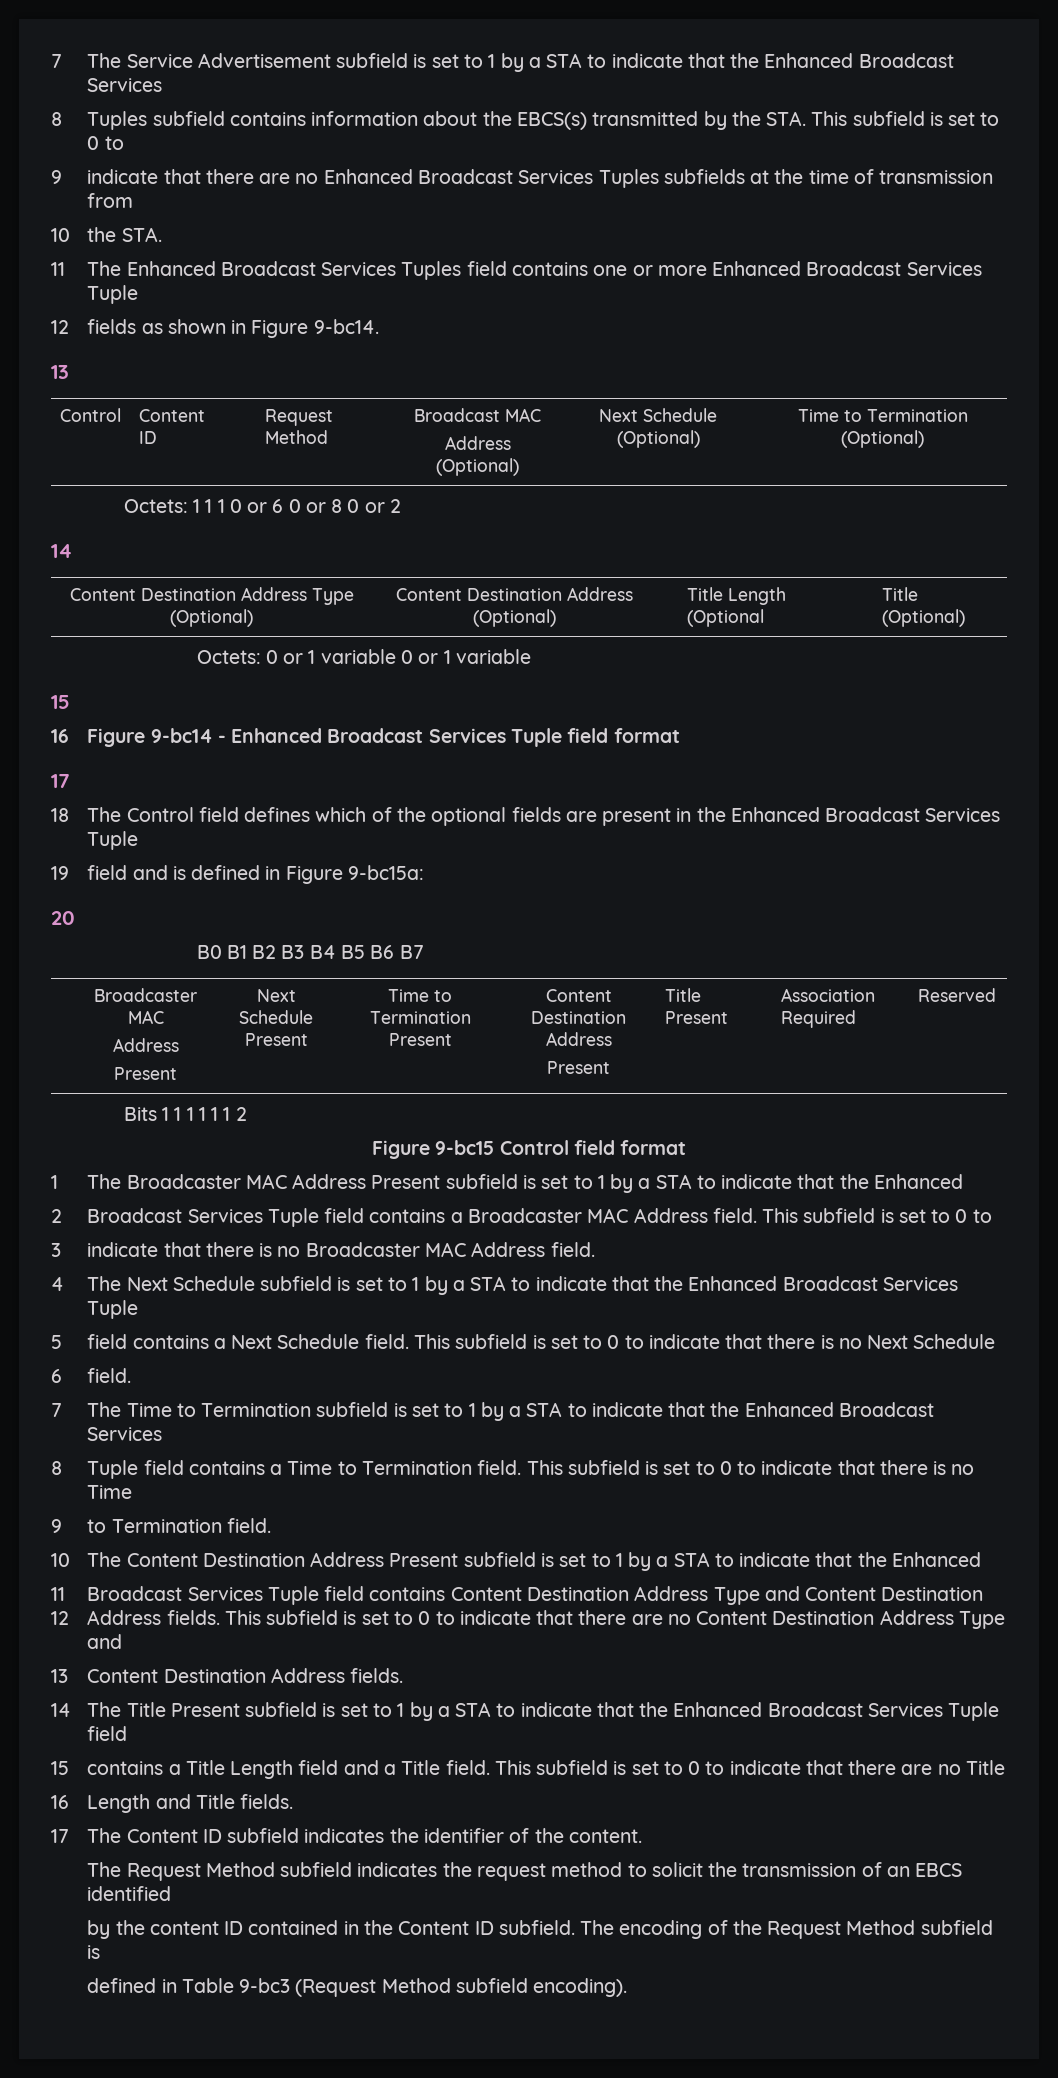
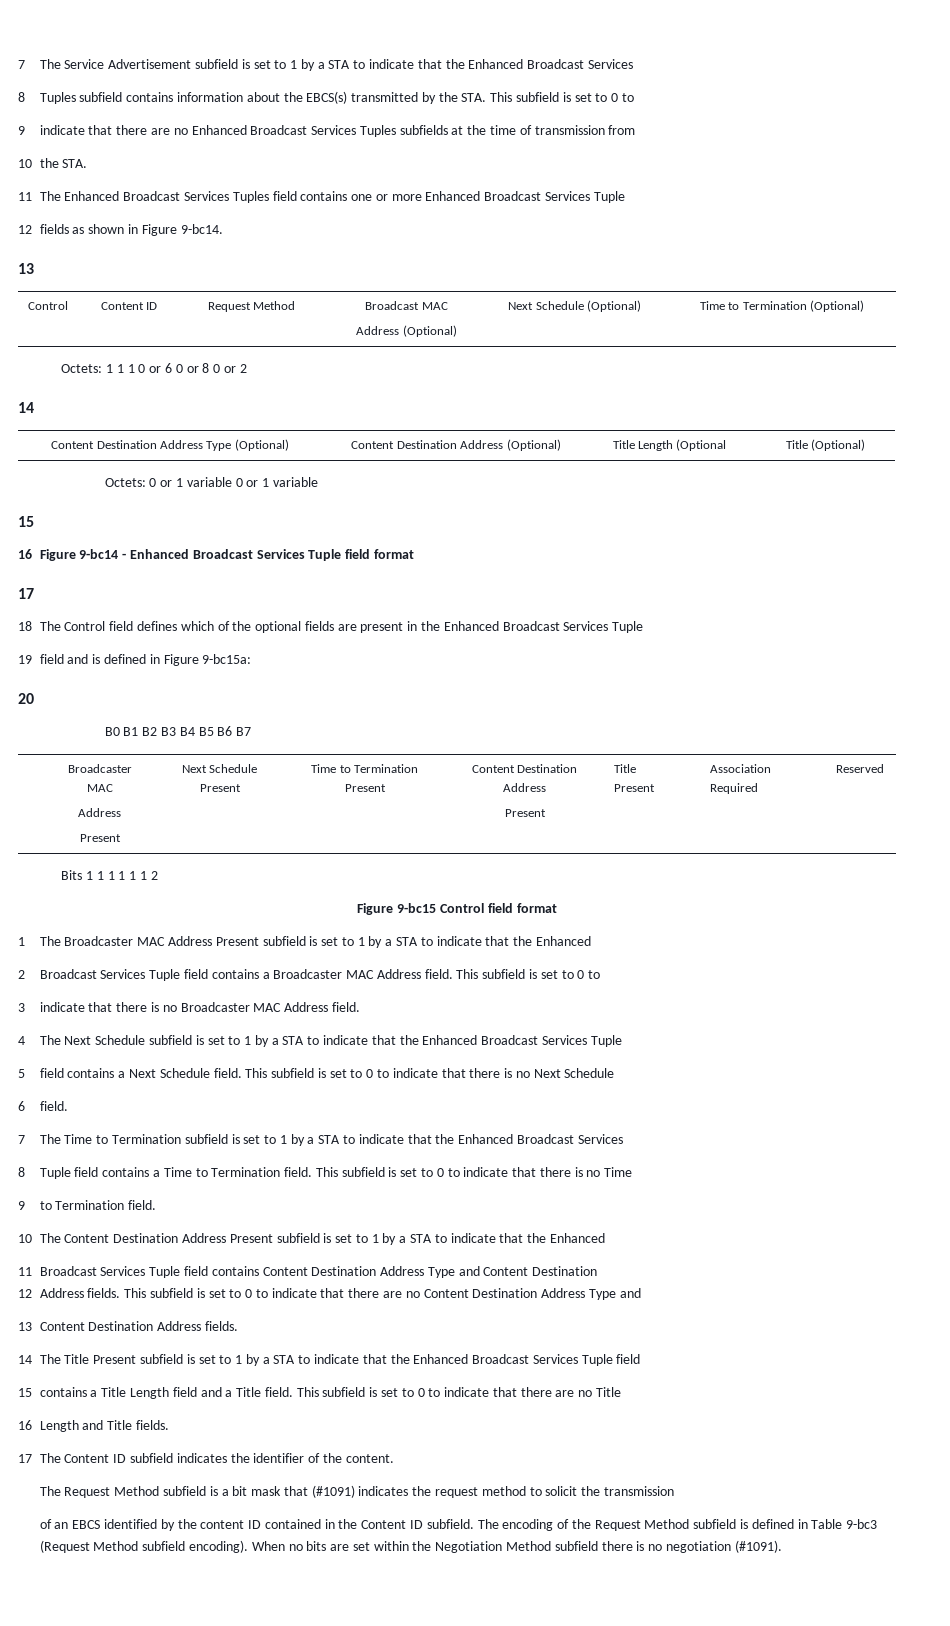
- The Request Method subfield indicates the request method to solicit the transmission of an EBCS identified
- by the content ID contained in the Content ID subfield.
+ The Request Method subfield is a bit mask that (#1091) indicates the request method to solicit the transmission
+ of an EBCS identified by the content ID contained in the Content ID subfield.
- The encoding of the Request Method subfield is
- defined in Table 9-bc3 (Request Method subfield encoding).
+ The encoding of the Request Method subfield is defined in Table 9-bc3 (Request Method subfield encoding).
+ When no bits are set within the Negotiation Method subfield there is no negotiation (#1091).

